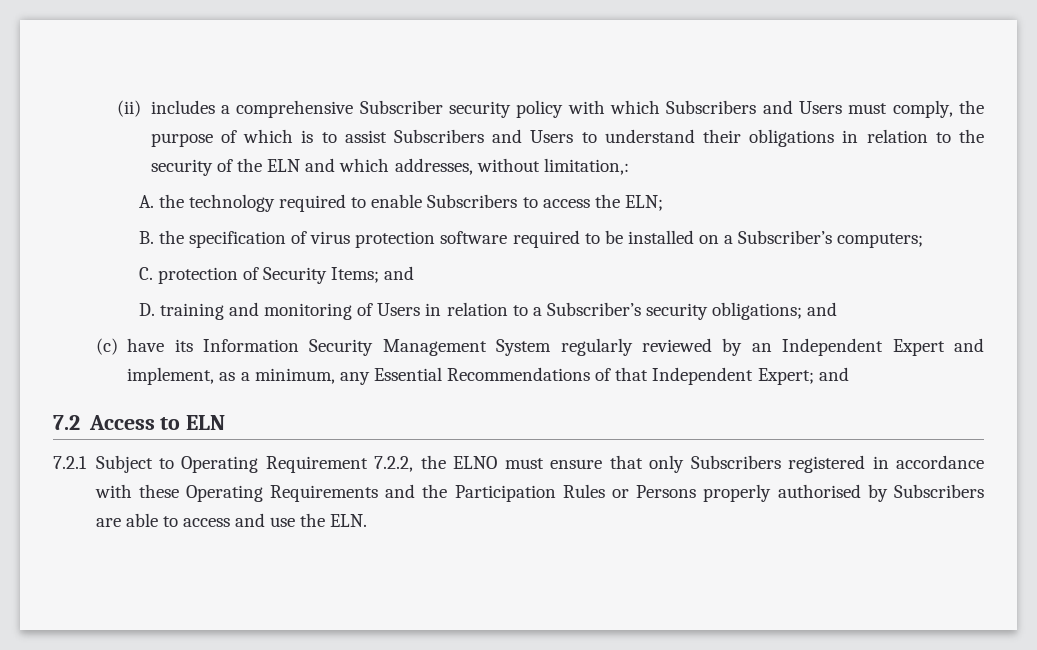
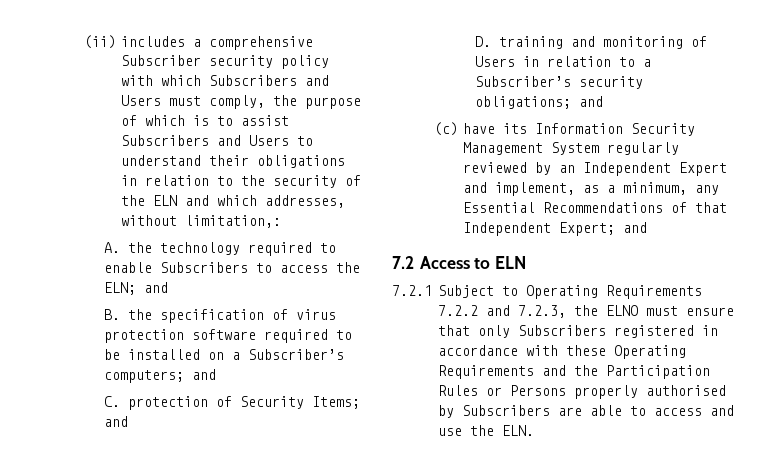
- A. the technology required to enable Subscribers to access the ELN;
+ A. the technology required to enable Subscribers to access the ELN; and
- B. the specification of virus protection software required to be installed on a Subscriber’s computers;
+ B. the specification of virus protection software required to be installed on a Subscriber’s computers; and
- 7.2.1 Subject to Operating Requirement 7.2.2, the ELNO must ensure that only Subscribers registered in accordance with these Operating Requirements and the Participation Rules or Persons properly authorised by Subscribers are able to access and use the ELN.
+ 7.2.1 Subject to Operating Requirements 7.2.2 and 7.2.3, the ELNO must ensure that only Subscribers registered in accordance with these Operating Requirements and the Participation Rules or Persons properly authorised by Subscribers are able to access and use the ELN.

